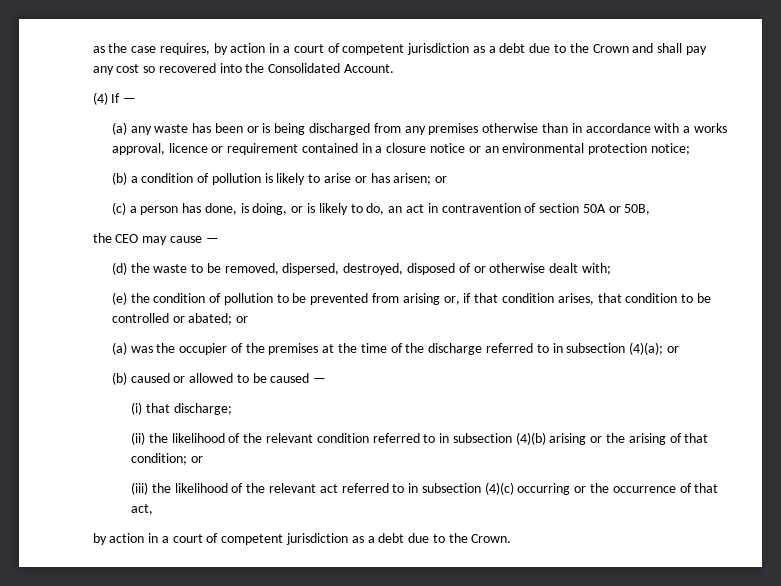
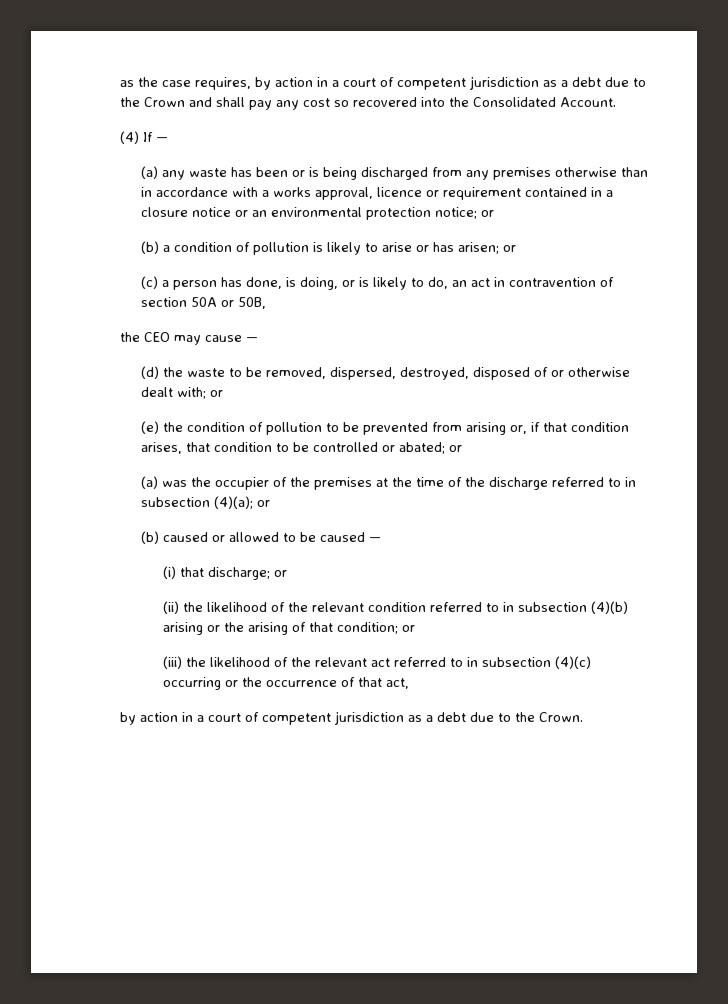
- (a) any waste has been or is being discharged from any premises otherwise than in accordance with a works approval, licence or requirement contained in a closure notice or an environmental protection notice;
+ (a) any waste has been or is being discharged from any premises otherwise than in accordance with a works approval, licence or requirement contained in a closure notice or an environmental protection notice; or
- (d) the waste to be removed, dispersed, destroyed, disposed of or otherwise dealt with;
+ (d) the waste to be removed, dispersed, destroyed, disposed of or otherwise dealt with; or
- (i) that discharge;
+ (i) that discharge; or

